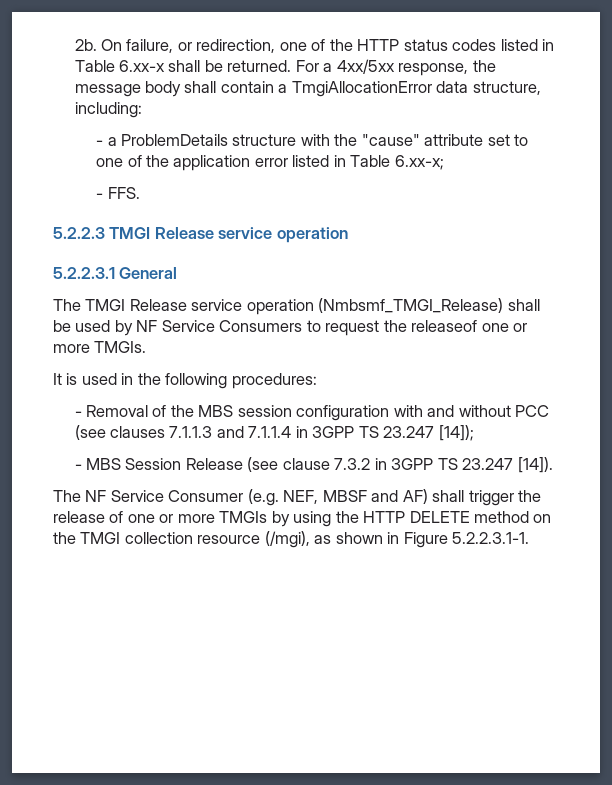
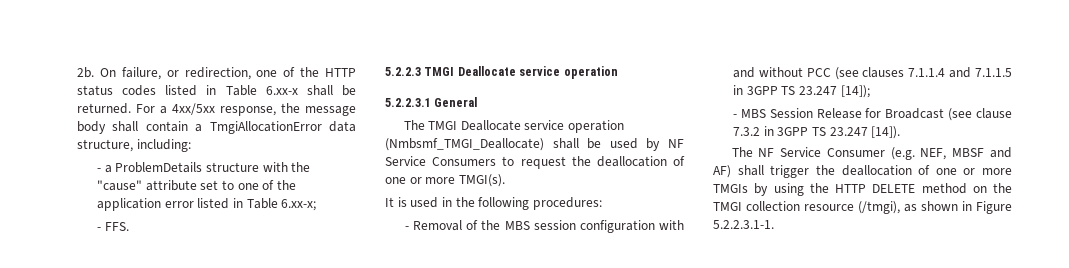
- 5.2.2.3 TMGI Release service operation
+ 5.2.2.3 TMGI Deallocate service operation
- The TMGI Release service operation (Nmbsmf_TMGI_Release) shall be used by NF Service Consumers to request the releaseof one or more TMGIs.
+ The TMGI Deallocate service operation (Nmbsmf_TMGI_Deallocate) shall be used by NF Service Consumers to request the deallocation of one or more TMGI(s).
- - Removal of the MBS session configuration with and without PCC (see clauses 7.1.1.3 and 7.1.1.4 in 3GPP TS 23.247 [14]);
+ - Removal of the MBS session configuration with and without PCC (see clauses 7.1.1.4 and 7.1.1.5 in 3GPP TS 23.247 [14]);
- - MBS Session Release (see clause 7.3.2 in 3GPP TS 23.247 [14]).
+ - MBS Session Release for Broadcast (see clause 7.3.2 in 3GPP TS 23.247 [14]).
- The NF Service Consumer (e.g. NEF, MBSF and AF) shall trigger the release of one or more TMGIs by using the HTTP DELETE method on the TMGI collection resource (/mgi), as shown in Figure 5.2.2.3.1-1.
+ The NF Service Consumer (e.g. NEF, MBSF and AF) shall trigger the deallocation of one or more TMGIs by using the HTTP DELETE method on the TMGI collection resource (/tmgi), as shown in Figure 5.2.2.3.1-1.

